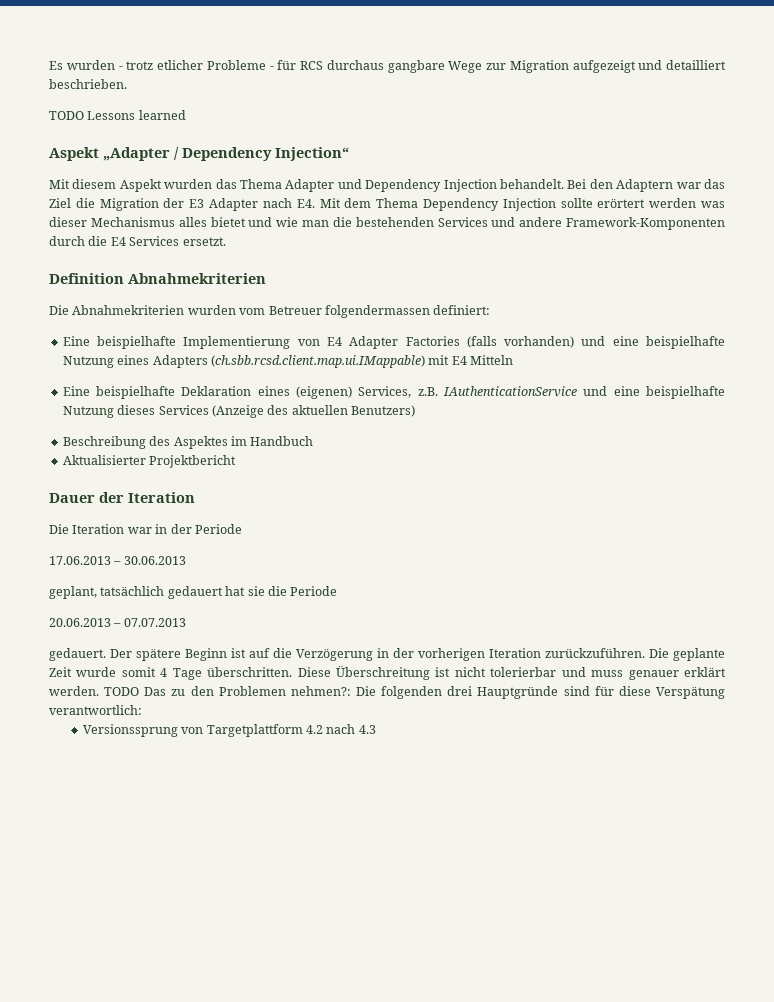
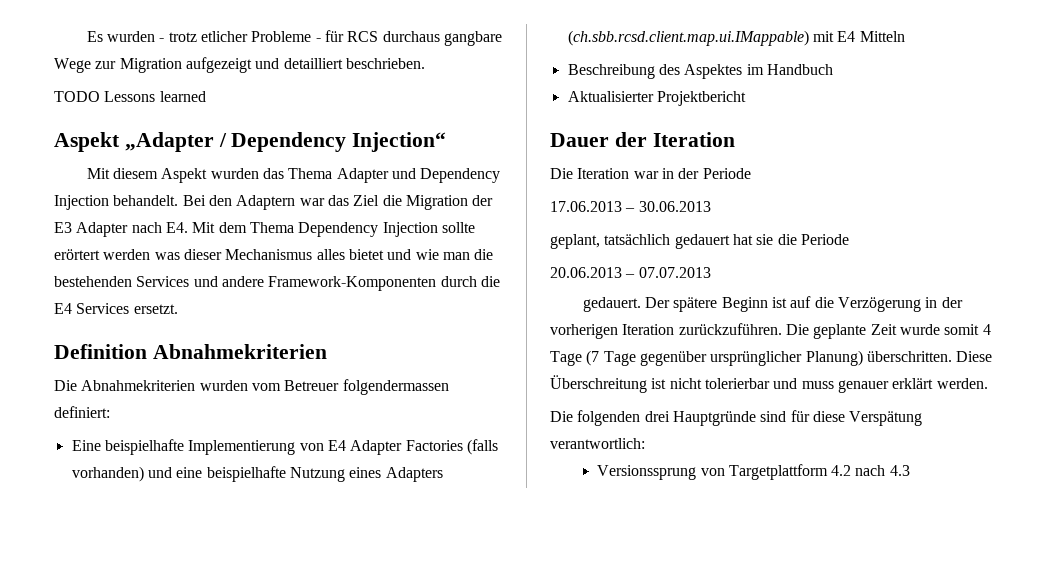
- Eine beispielhafte Deklaration eines (eigenen) Services, z.B. IAuthenticationService und eine beispielhafte Nutzung dieses Services (Anzeige des aktuellen Benutzers)
- Die geplante Zeit wurde somit 4 Tage überschritten.
+ Die geplante Zeit wurde somit 4 Tage (7 Tage gegenüber ursprünglicher Planung) überschritten.
- Diese Überschreitung ist nicht tolerierbar und muss genauer erklärt werden. TODO Das zu den Problemen nehmen?: Die folgenden drei Hauptgründe sind für diese Verspätung verantwortlich:
+ Diese Überschreitung ist nicht tolerierbar und muss genauer erklärt werden.
+ Die folgenden drei Hauptgründe sind für diese Verspätung verantwortlich:

